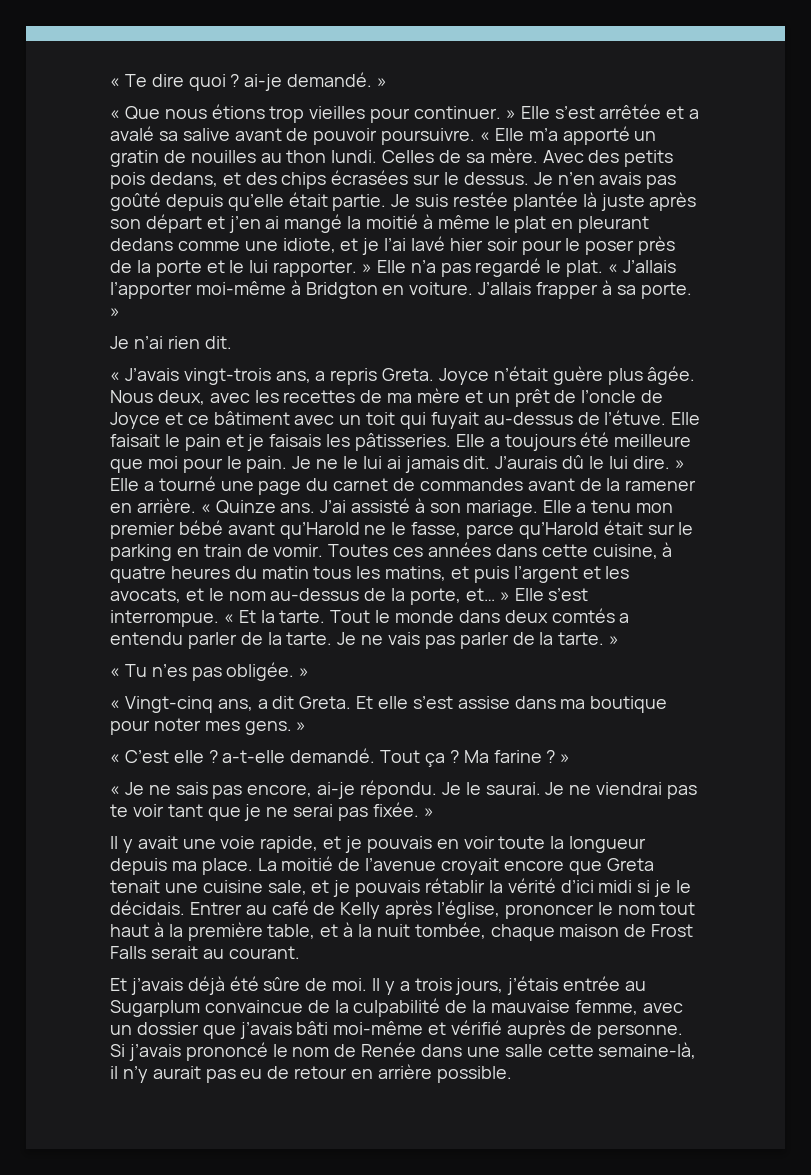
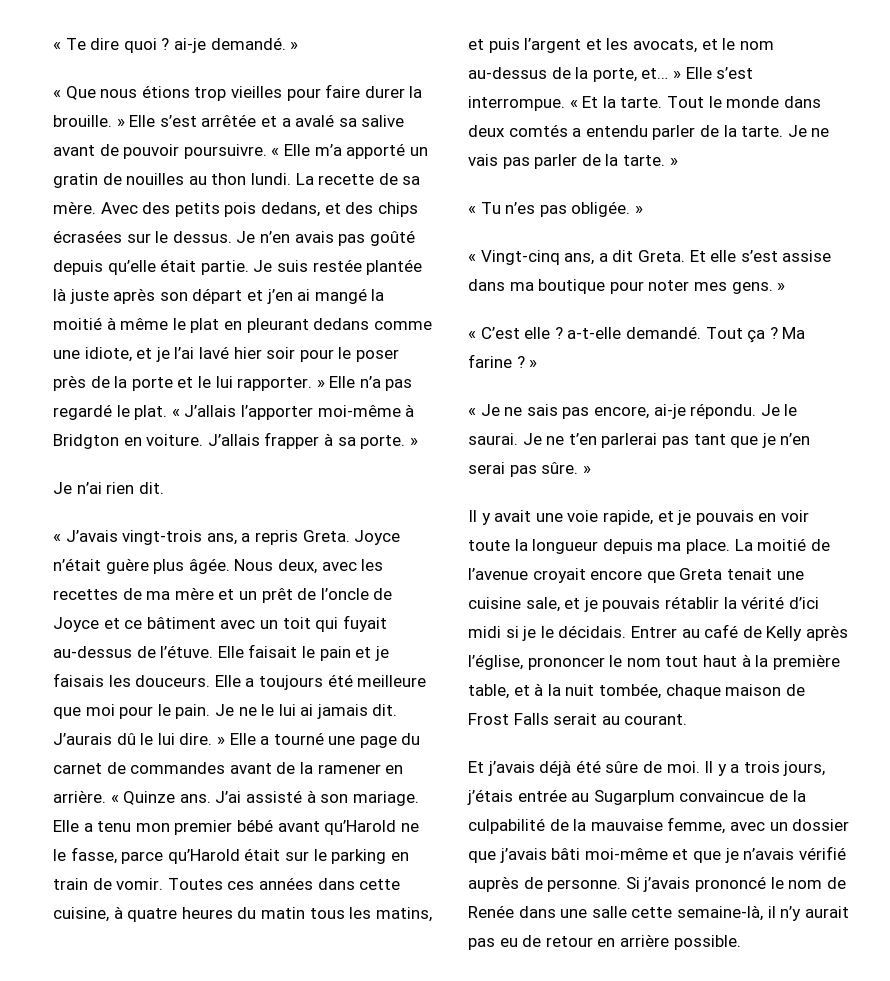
- « Que nous étions trop vieilles pour continuer. » Elle s’est arrêtée et a avalé sa salive avant de pouvoir poursuivre.
+ « Que nous étions trop vieilles pour faire durer la brouille. » Elle s’est arrêtée et a avalé sa salive avant de pouvoir poursuivre.
- Celles de sa mère.
+ La recette de sa mère.
- Elle faisait le pain et je faisais les pâtisseries.
+ Elle faisait le pain et je faisais les douceurs.
- Je ne viendrai pas te voir tant que je ne serai pas fixée. »
+ Je ne t’en parlerai pas tant que je n’en serai pas sûre. »
- Il y a trois jours, j’étais entrée au Sugarplum convaincue de la culpabilité de la mauvaise femme, avec un dossier que j’avais bâti moi-même et vérifié auprès de personne.
+ Il y a trois jours, j’étais entrée au Sugarplum convaincue de la culpabilité de la mauvaise femme, avec un dossier que j’avais bâti moi-même et que je n’avais vérifié auprès de personne.

